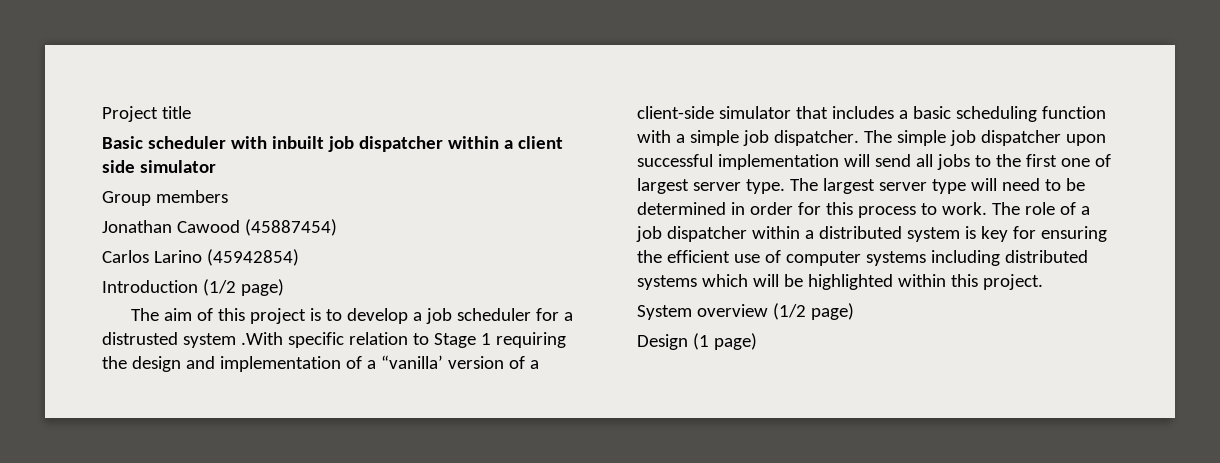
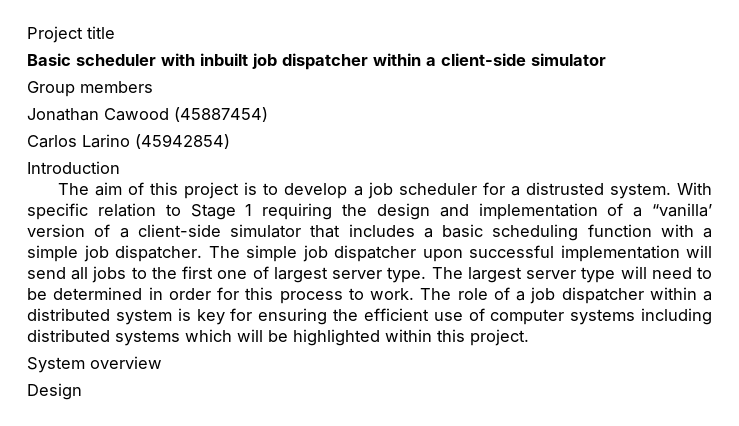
- Basic scheduler with inbuilt job dispatcher within a client side simulator
+ Basic scheduler with inbuilt job dispatcher within a client-side simulator
- Introduction (1/2 page)
+ Introduction
- The aim of this project is to develop a job scheduler for a distrusted system .With specific relation to Stage 1 requiring the design and implementation of a “vanilla’ version of a client-side simulator that includes a basic scheduling function with a simple job dispatcher.
+ The aim of this project is to develop a job scheduler for a distrusted system. With specific relation to Stage 1 requiring the design and implementation of a “vanilla’ version of a client-side simulator that includes a basic scheduling function with a simple job dispatcher.
- System overview (1/2 page)
+ System overview
- Design (1 page)
+ Design

